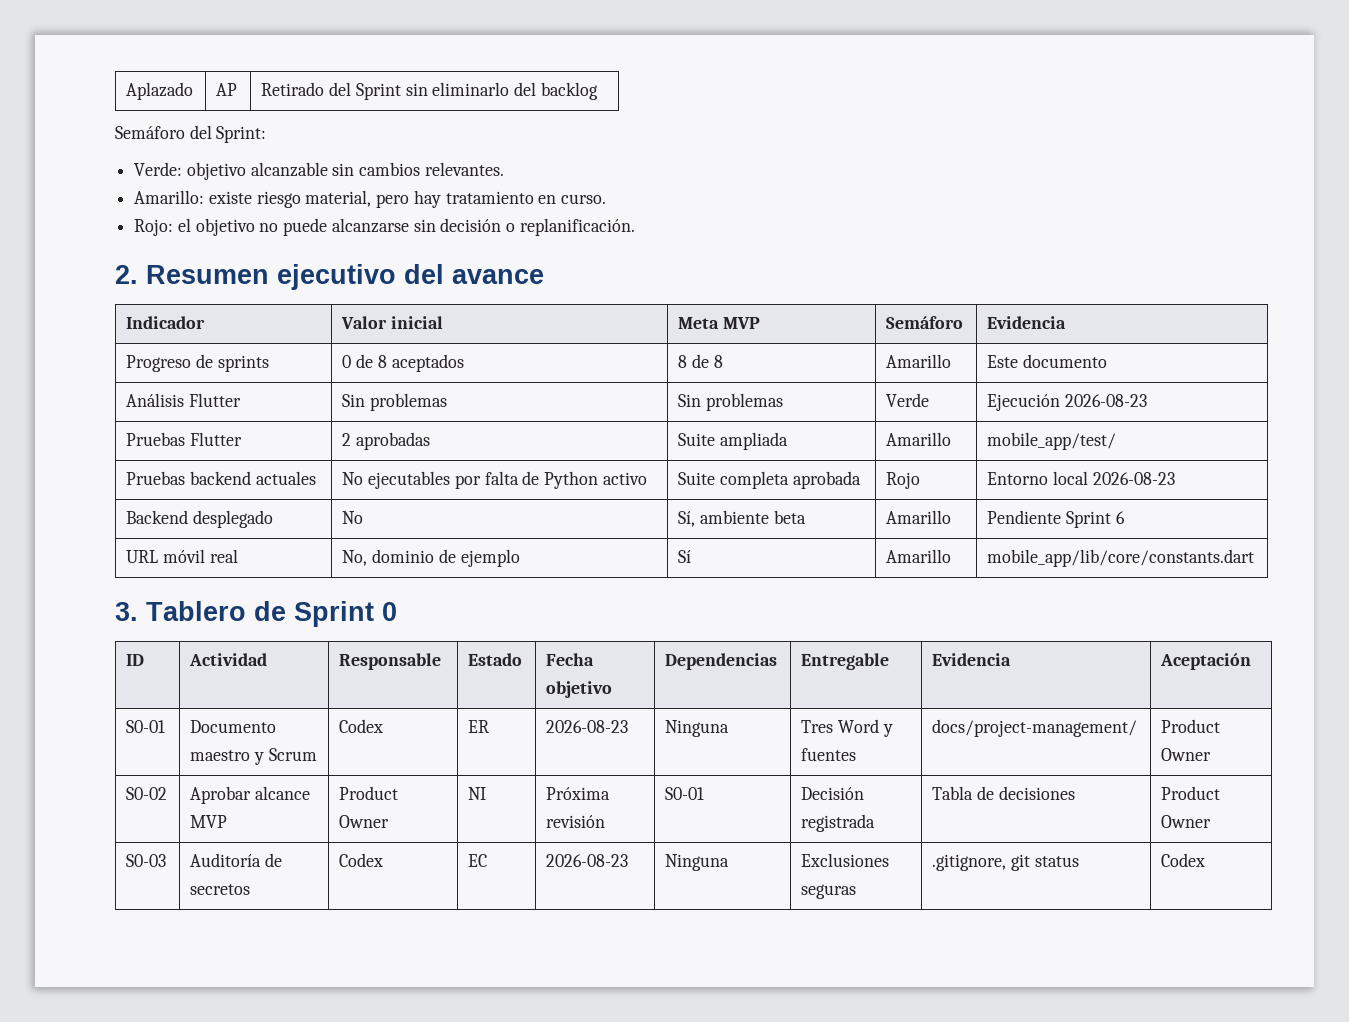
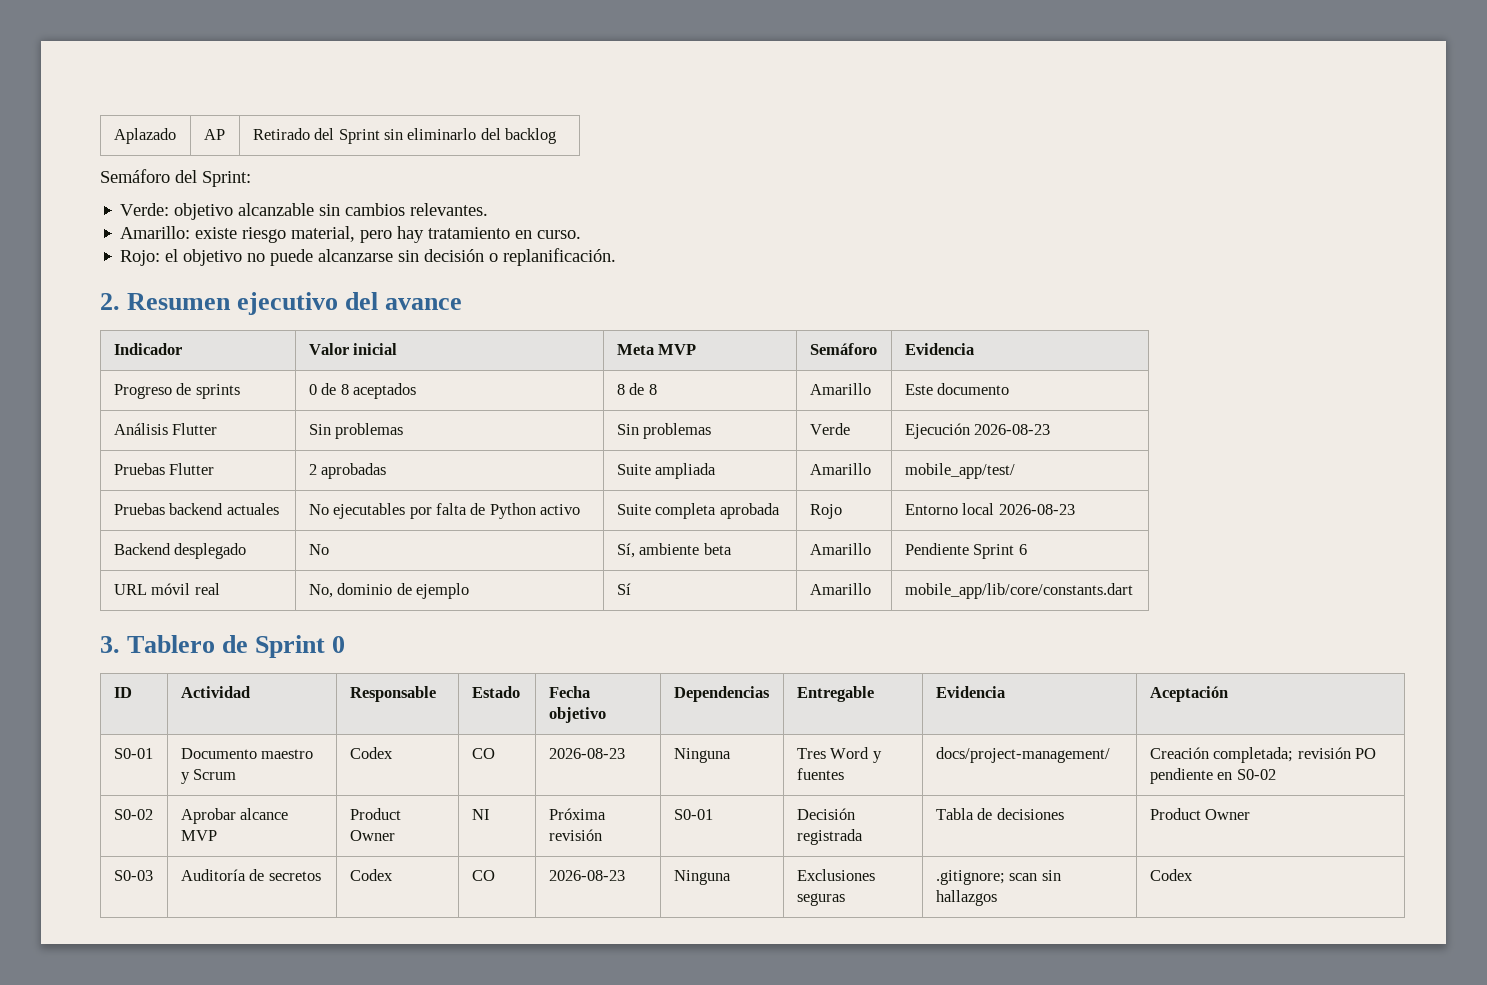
- S0-01 | Documento maestro y Scrum | Codex | ER | 2026-08-23 | Ninguna | Tres Word y fuentes | docs/project-management/ | Product Owner
+ S0-01 | Documento maestro y Scrum | Codex | CO | 2026-08-23 | Ninguna | Tres Word y fuentes | docs/project-management/ | Creación completada; revisión PO pendiente en S0-02
- S0-03 | Auditoría de secretos | Codex | EC | 2026-08-23 | Ninguna | Exclusiones seguras | .gitignore, git status | Codex
+ S0-03 | Auditoría de secretos | Codex | CO | 2026-08-23 | Ninguna | Exclusiones seguras | .gitignore; scan sin hallazgos | Codex

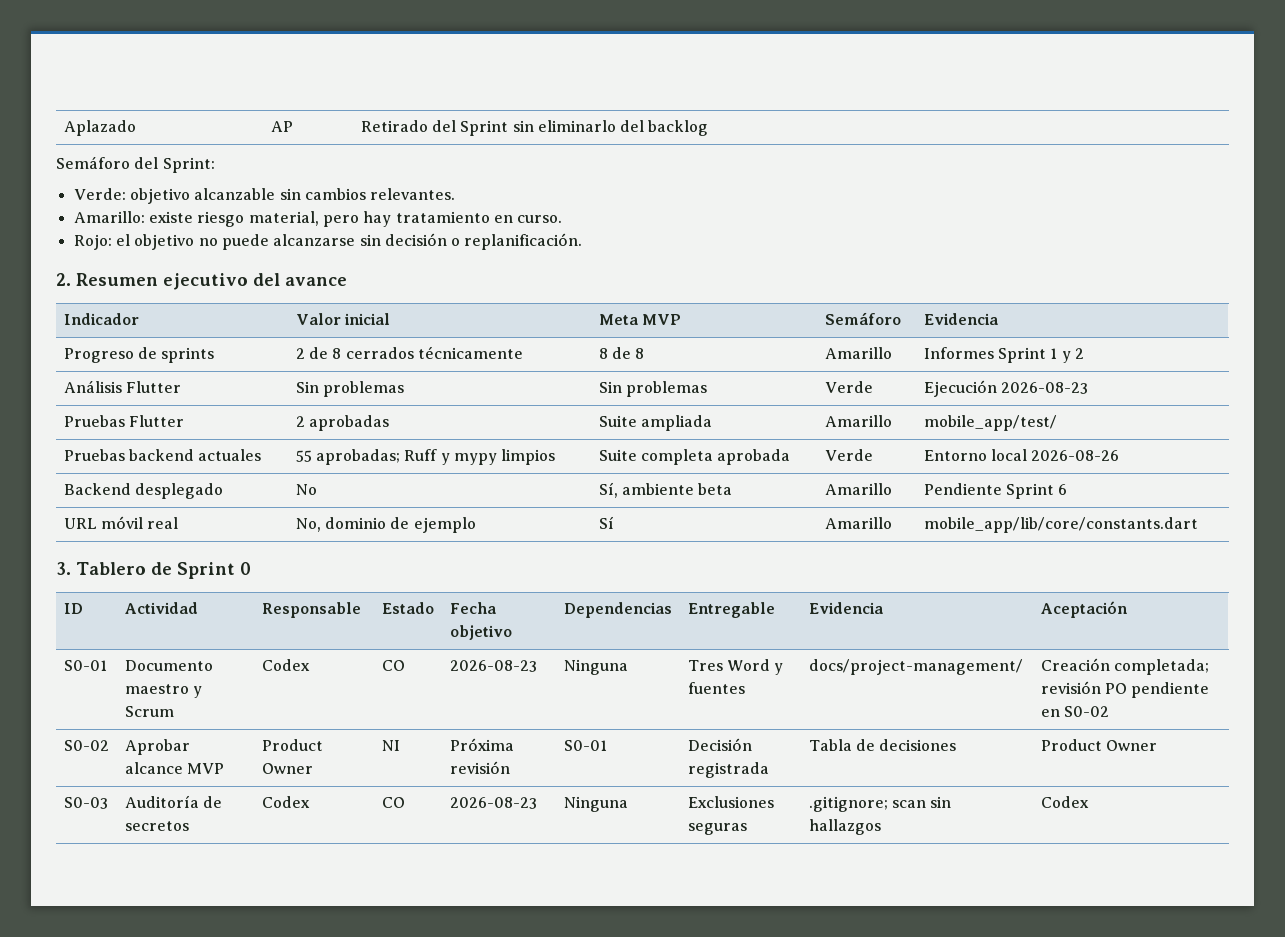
- Progreso de sprints | 0 de 8 aceptados | 8 de 8 | Amarillo | Este documento
+ Progreso de sprints | 2 de 8 cerrados técnicamente | 8 de 8 | Amarillo | Informes Sprint 1 y 2
- Pruebas backend actuales | No ejecutables por falta de Python activo | Suite completa aprobada | Rojo | Entorno local 2026-08-23
+ Pruebas backend actuales | 55 aprobadas; Ruff y mypy limpios | Suite completa aprobada | Verde | Entorno local 2026-08-26

